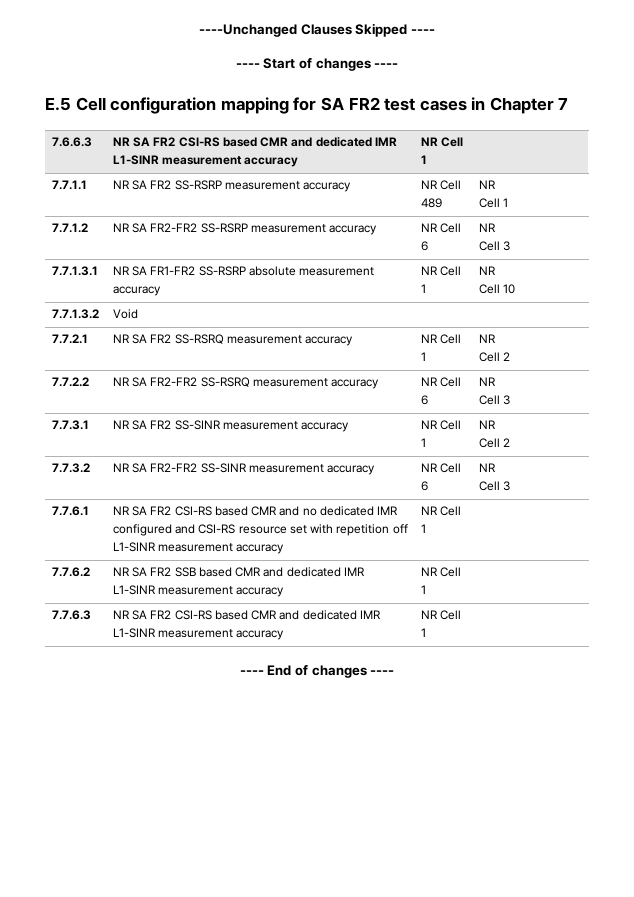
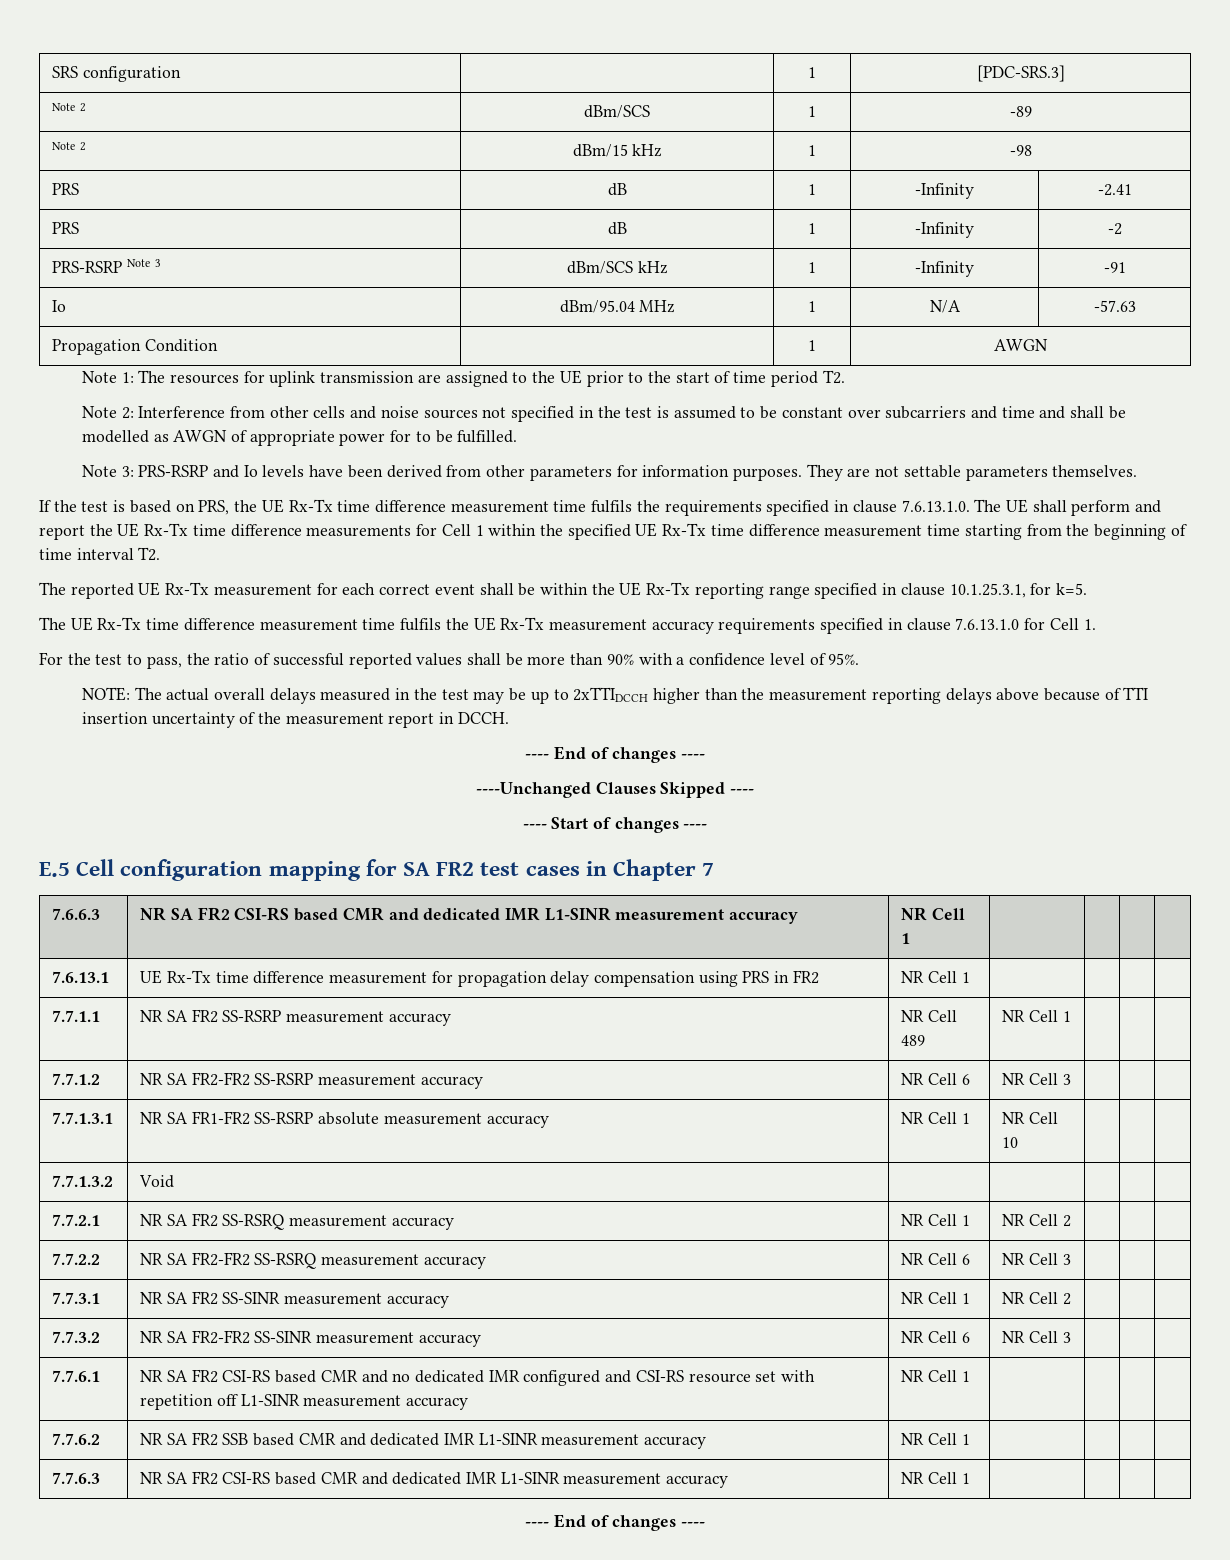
+ SRS configuration | | 1 | [PDC-SRS.3]
+ Note 2 | dBm/SCS | 1 | -89
+ Note 2 | dBm/15 kHz | 1 | -98
+ PRS | dB | 1 | -Infinity | -2.41
+ PRS | dB | 1 | -Infinity | -2
+ PRS-RSRP Note 3 | dBm/SCS kHz | 1 | -Infinity | -91
+ Io | dBm/95.04 MHz | 1 | N/A | -57.63
+ Propagation Condition | | 1 | AWGN
+ Note 1: The resources for uplink transmission are assigned to the UE prior to the start of time period T2.
+ Note 2: Interference from other cells and noise sources not specified in the test is assumed to be constant over subcarriers and time and shall be modelled as AWGN of appropriate power for to be fulfilled.
+ Note 3: PRS-RSRP and Io levels have been derived from other parameters for information purposes. They are not settable parameters themselves.
+ If the test is based on PRS, the UE Rx-Tx time difference measurement time fulfils the requirements specified in clause 7.6.13.1.0. The UE shall perform and report the UE Rx-Tx time difference measurements for Cell 1 within the specified UE Rx-Tx time difference measurement time starting from the beginning of time interval T2.
+ The reported UE Rx-Tx measurement for each correct event shall be within the UE Rx-Tx reporting range specified in clause 10.1.25.3.1, for k=5.
+ The UE Rx-Tx time difference measurement time fulfils the UE Rx-Tx measurement accuracy requirements specified in clause 7.6.13.1.0 for Cell 1.
+ For the test to pass, the ratio of successful reported values shall be more than 90% with a confidence level of 95%.
+ NOTE: The actual overall delays measured in the test may be up to 2xTTIDCCH higher than the measurement reporting delays above because of TTI insertion uncertainty of the measurement report in DCCH.
+ ---- End of changes ----
+ 7.6.13.1 | UE Rx-Tx time difference measurement for propagation delay compensation using PRS in FR2 | NR Cell 1 | | | |

